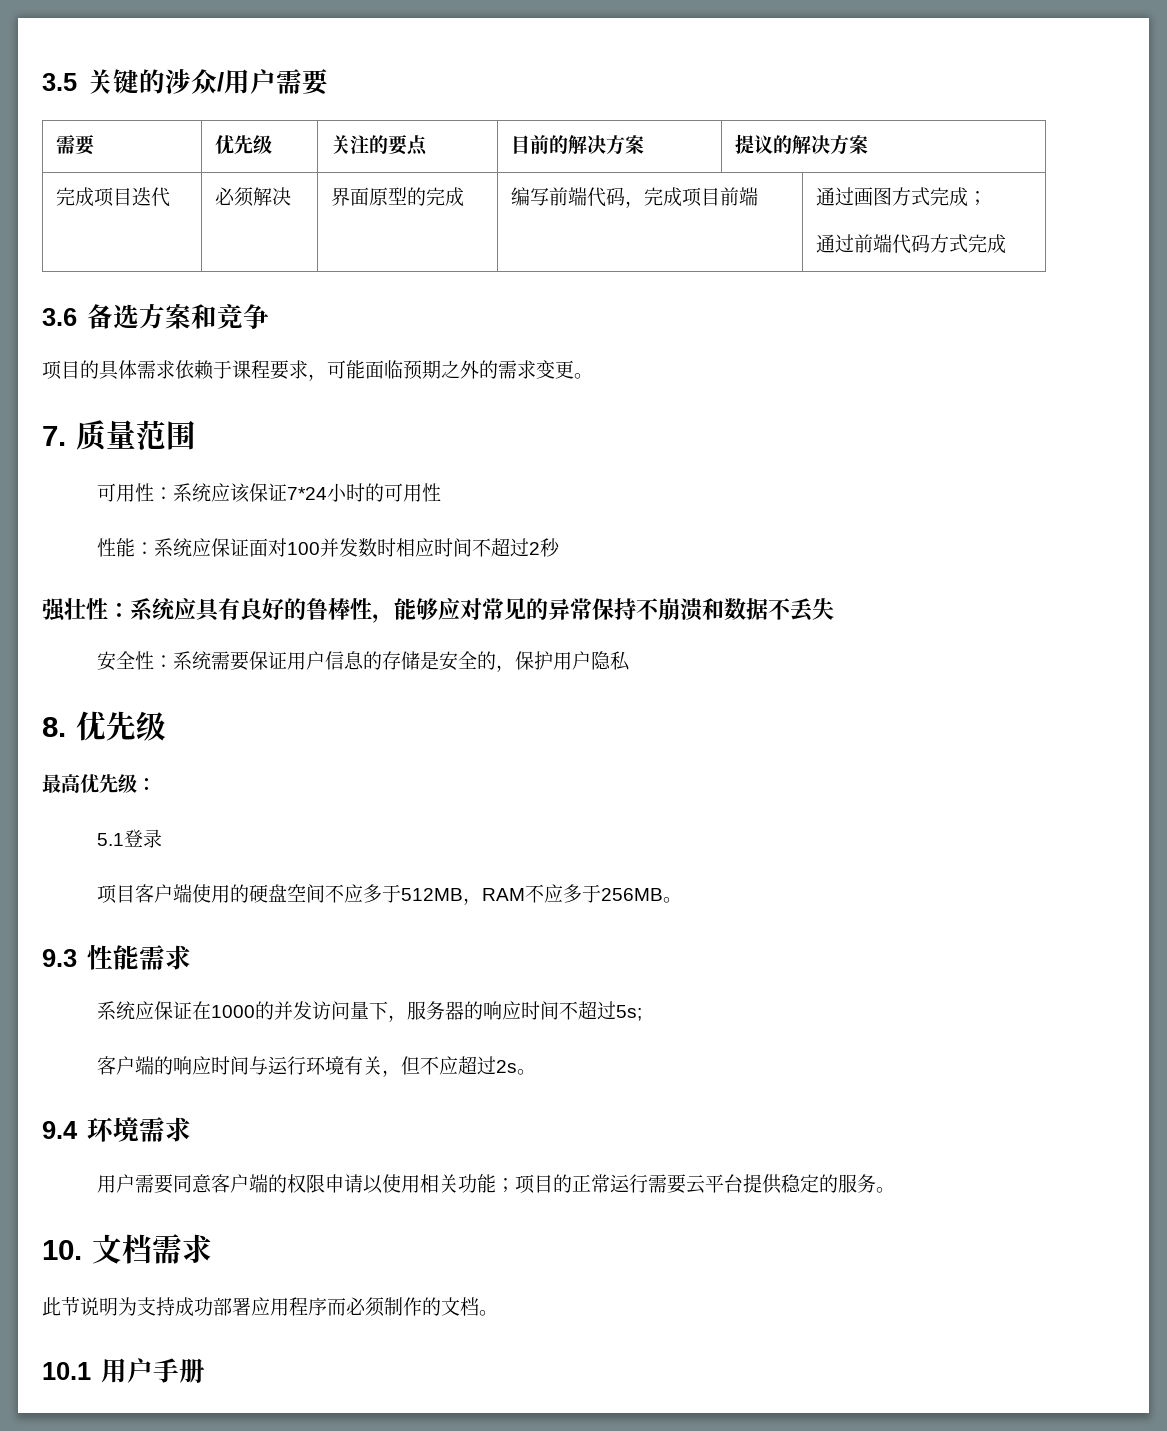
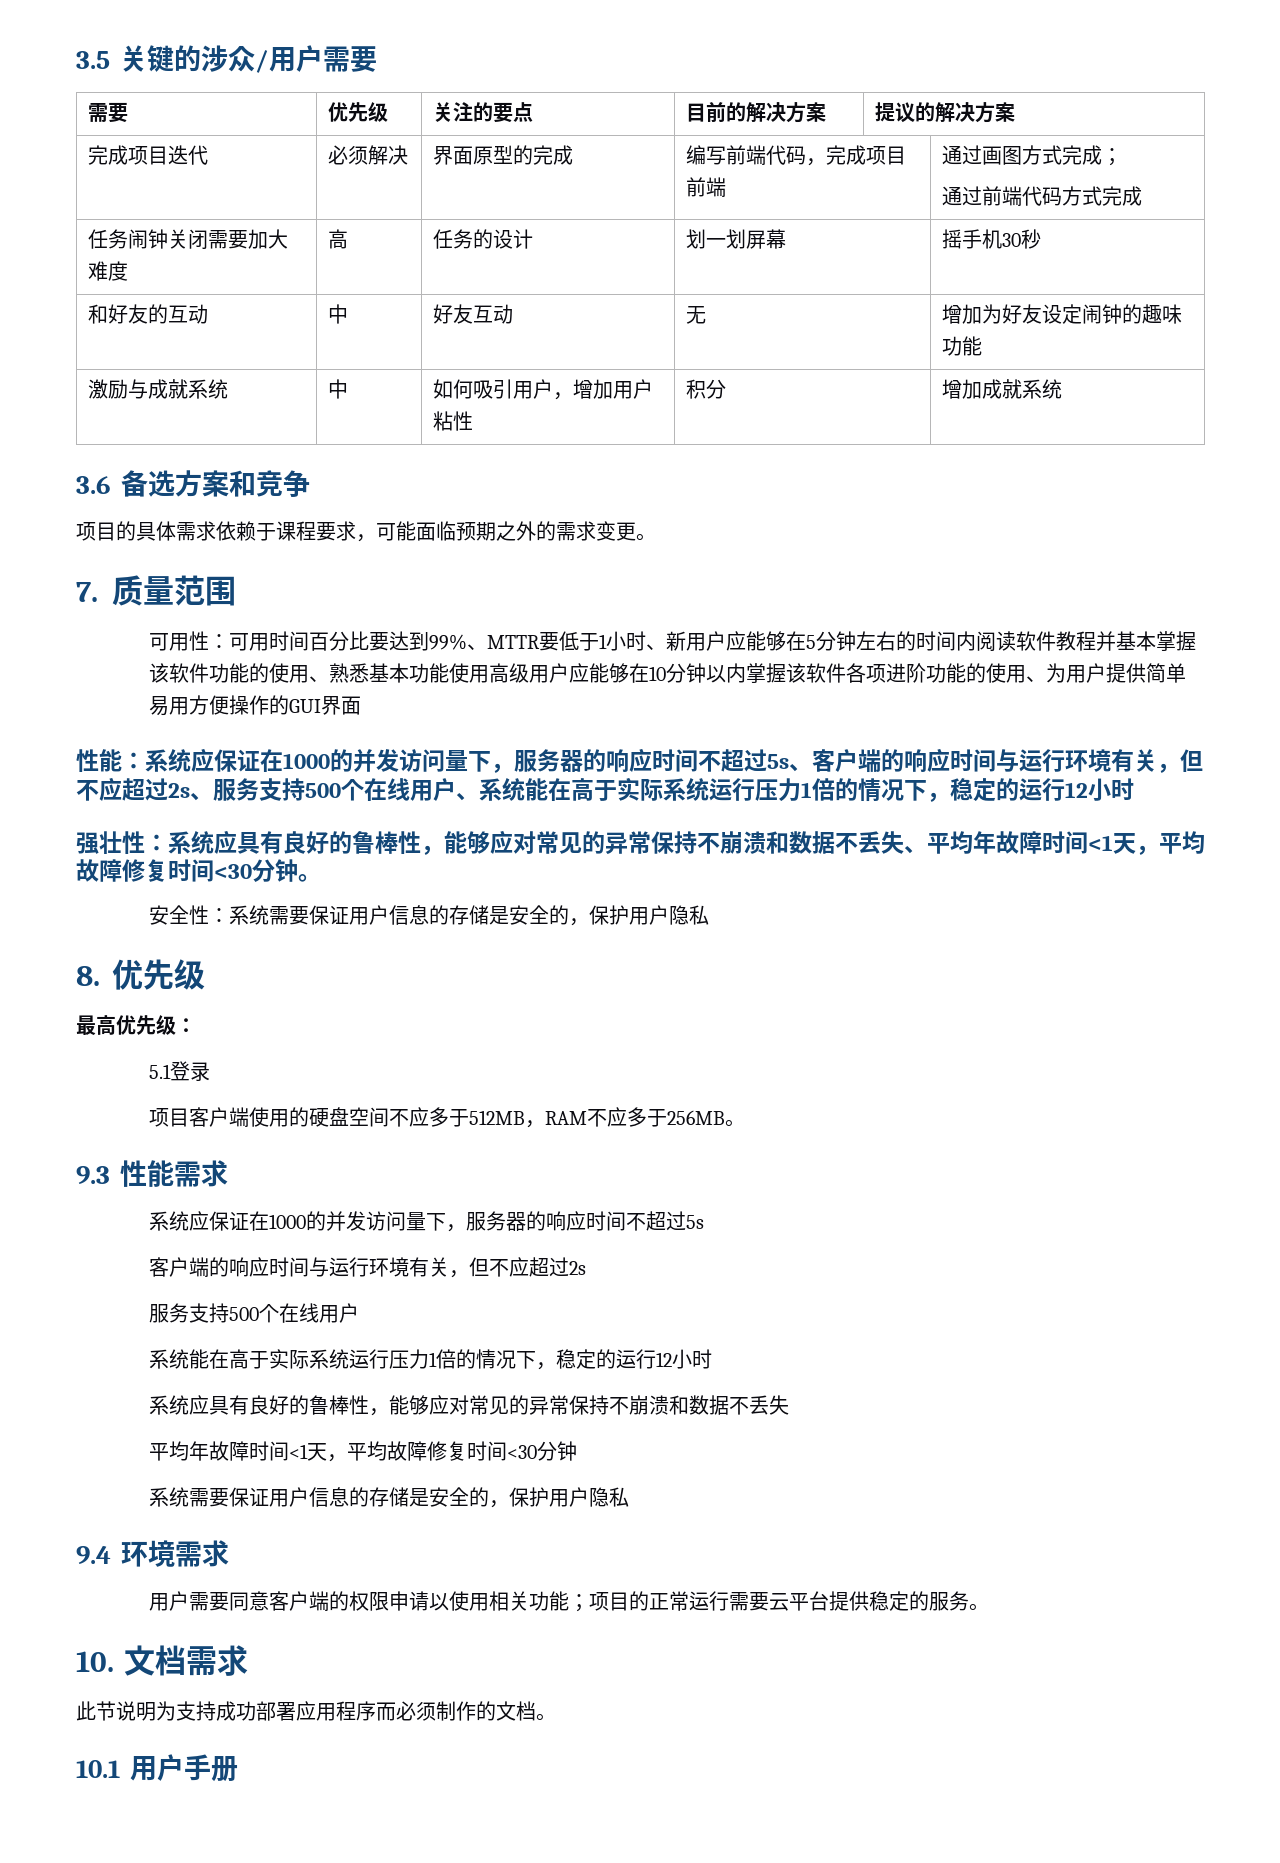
+ 任务闹钟关闭需要加大难度 | 高 | 任务的设计 | 划一划屏幕 | 摇手机30秒
+ 和好友的互动 | 中 | 好友互动 | 无 | 增加为好友设定闹钟的趣味功能
+ 激励与成就系统 | 中 | 如何吸引用户，增加用户粘性 | 积分 | 增加成就系统
- 可用性：系统应该保证7*24小时的可用性
- 性能：系统应保证面对100并发数时相应时间不超过2秒
+ 可用性：可用时间百分比要达到99%、MTTR要低于1小时、新用户应能够在5分钟左右的时间内阅读软件教程并基本掌握该软件功能的使用、熟悉基本功能使用高级用户应能够在10分钟以内掌握该软件各项进阶功能的使用、为用户提供简单易用方便操作的GUI界面
+ 性能：系统应保证在1000的并发访问量下，服务器的响应时间不超过5s、客户端的响应时间与运行环境有关，但不应超过2s、服务支持500个在线用户、系统能在高于实际系统运行压力1倍的情况下，稳定的运行12小时
- 强壮性：系统应具有良好的鲁棒性，能够应对常见的异常保持不崩溃和数据不丢失
+ 强壮性：系统应具有良好的鲁棒性，能够应对常见的异常保持不崩溃和数据不丢失、平均年故障时间<1天，平均故障修复时间<30分钟。
  9.3性能需求
- 系统应保证在1000的并发访问量下，服务器的响应时间不超过5s;
- 客户端的响应时间与运行环境有关，但不应超过2s。
+ 系统应保证在1000的并发访问量下，服务器的响应时间不超过5s
+ 客户端的响应时间与运行环境有关，但不应超过2s
+ 服务支持500个在线用户
+ 系统能在高于实际系统运行压力1倍的情况下，稳定的运行12小时
+ 系统应具有良好的鲁棒性，能够应对常见的异常保持不崩溃和数据不丢失
+ 平均年故障时间<1天，平均故障修复时间<30分钟
+ 系统需要保证用户信息的存储是安全的，保护用户隐私

